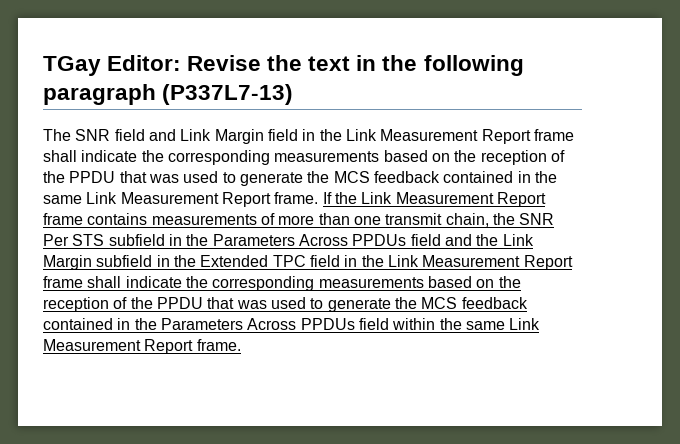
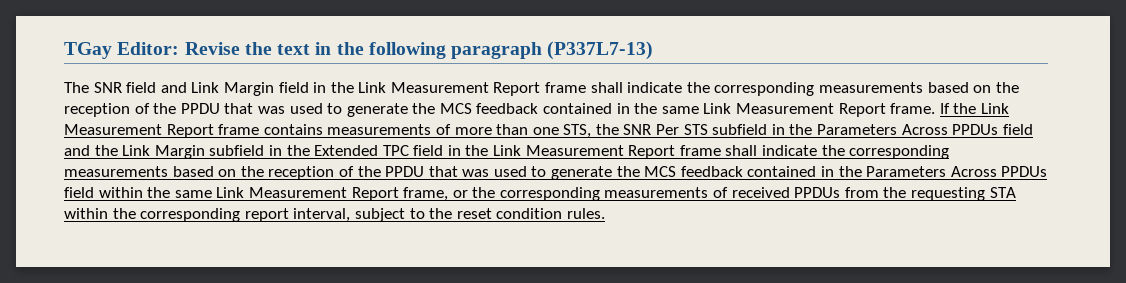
- If the Link Measurement Report frame contains measurements of more than one transmit chain, the SNR Per STS subfield in the Parameters Across PPDUs field and the Link Margin subfield in the Extended TPC field in the Link Measurement Report frame shall indicate the corresponding measurements based on the reception of the PPDU that was used to generate the MCS feedback contained in the Parameters Across PPDUs field within the same Link Measurement Report frame.
+ If the Link Measurement Report frame contains measurements of more than one STS, the SNR Per STS subfield in the Parameters Across PPDUs field and the Link Margin subfield in the Extended TPC field in the Link Measurement Report frame shall indicate the corresponding measurements based on the reception of the PPDU that was used to generate the MCS feedback contained in the Parameters Across PPDUs field within the same Link Measurement Report frame, or the corresponding measurements of received PPDUs from the requesting STA within the corresponding report interval, subject to the reset condition rules.

